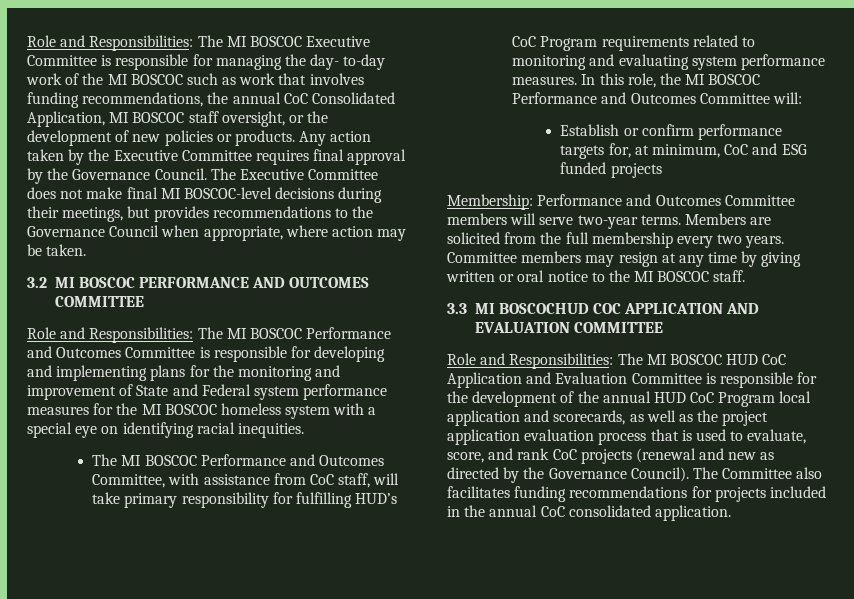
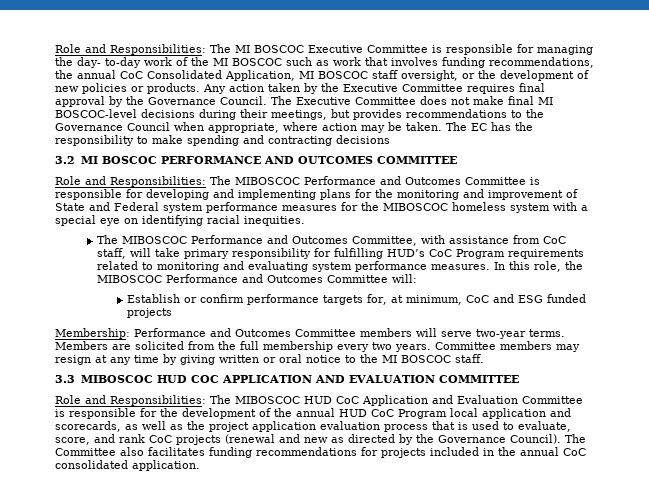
+ The EC has the responsibility to make spending and contracting decisions
- Role and Responsibilities: The MI BOSCOC Performance and Outcomes Committee is responsible for developing and implementing plans for the monitoring and improvement of State and Federal system performance measures for the MI BOSCOC homeless system with a special eye on identifying racial inequities.
+ Role and Responsibilities: The MIBOSCOC Performance and Outcomes Committee is responsible for developing and implementing plans for the monitoring and improvement of State and Federal system performance measures for the MIBOSCOC homeless system with a special eye on identifying racial inequities.
- The MI BOSCOC Performance and Outcomes Committee, with assistance from CoC staff, will take primary responsibility for fulfilling HUD’s CoC Program requirements related to monitoring and evaluating system performance measures.
+ The MIBOSCOC Performance and Outcomes Committee, with assistance from CoC staff, will take primary responsibility for fulfilling HUD’s CoC Program requirements related to monitoring and evaluating system performance measures.
- In this role, the MI BOSCOC Performance and Outcomes Committee will:
+ In this role, the MIBOSCOC Performance and Outcomes Committee will:
- 3.3 MI BOSCOCHUD COC APPLICATION AND EVALUATION COMMITTEE
+ 3.3 MIBOSCOC HUD COC APPLICATION AND EVALUATION COMMITTEE
- Role and Responsibilities: The MI BOSCOC HUD CoC Application and Evaluation Committee is responsible for the development of the annual HUD CoC Program local application and scorecards, as well as the project application evaluation process that is used to evaluate, score, and rank CoC projects (renewal and new as directed by the Governance Council).
+ Role and Responsibilities: The MIBOSCOC HUD CoC Application and Evaluation Committee is responsible for the development of the annual HUD CoC Program local application and scorecards, as well as the project application evaluation process that is used to evaluate, score, and rank CoC projects (renewal and new as directed by the Governance Council).

